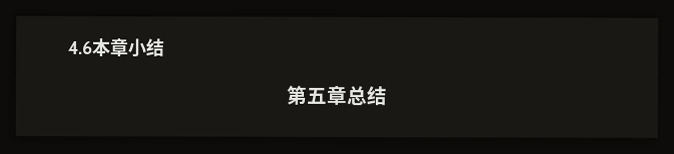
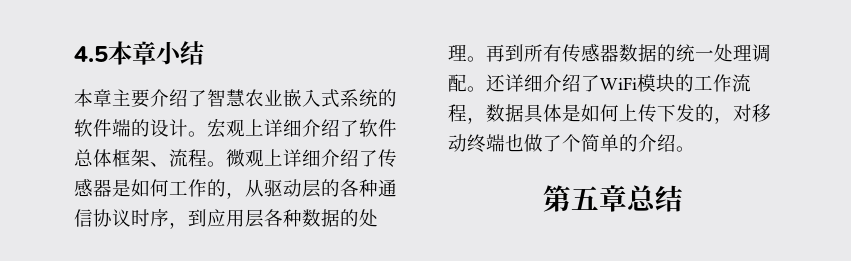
- 4.6本章小结
+ 4.5本章小结
+ 本章主要介绍了智慧农业嵌入式系统的软件端的设计。宏观上详细介绍了软件总体框架、流程。微观上详细介绍了传感器是如何工作的，从驱动层的各种通信协议时序，到应用层各种数据的处理。再到所有传感器数据的统一处理调配。还详细介绍了WiFi模块的工作流程，数据具体是如何上传下发的，对移动终端也做了个简单的介绍。

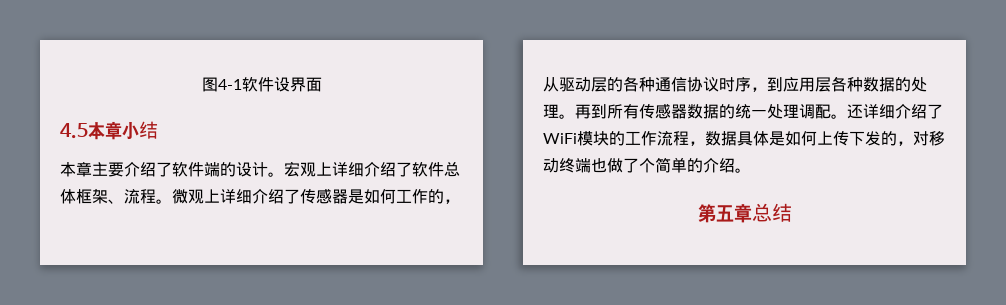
+ 图4-1软件设界面
- 本章主要介绍了智慧农业嵌入式系统的软件端的设计。
+ 本章主要介绍了软件端的设计。

